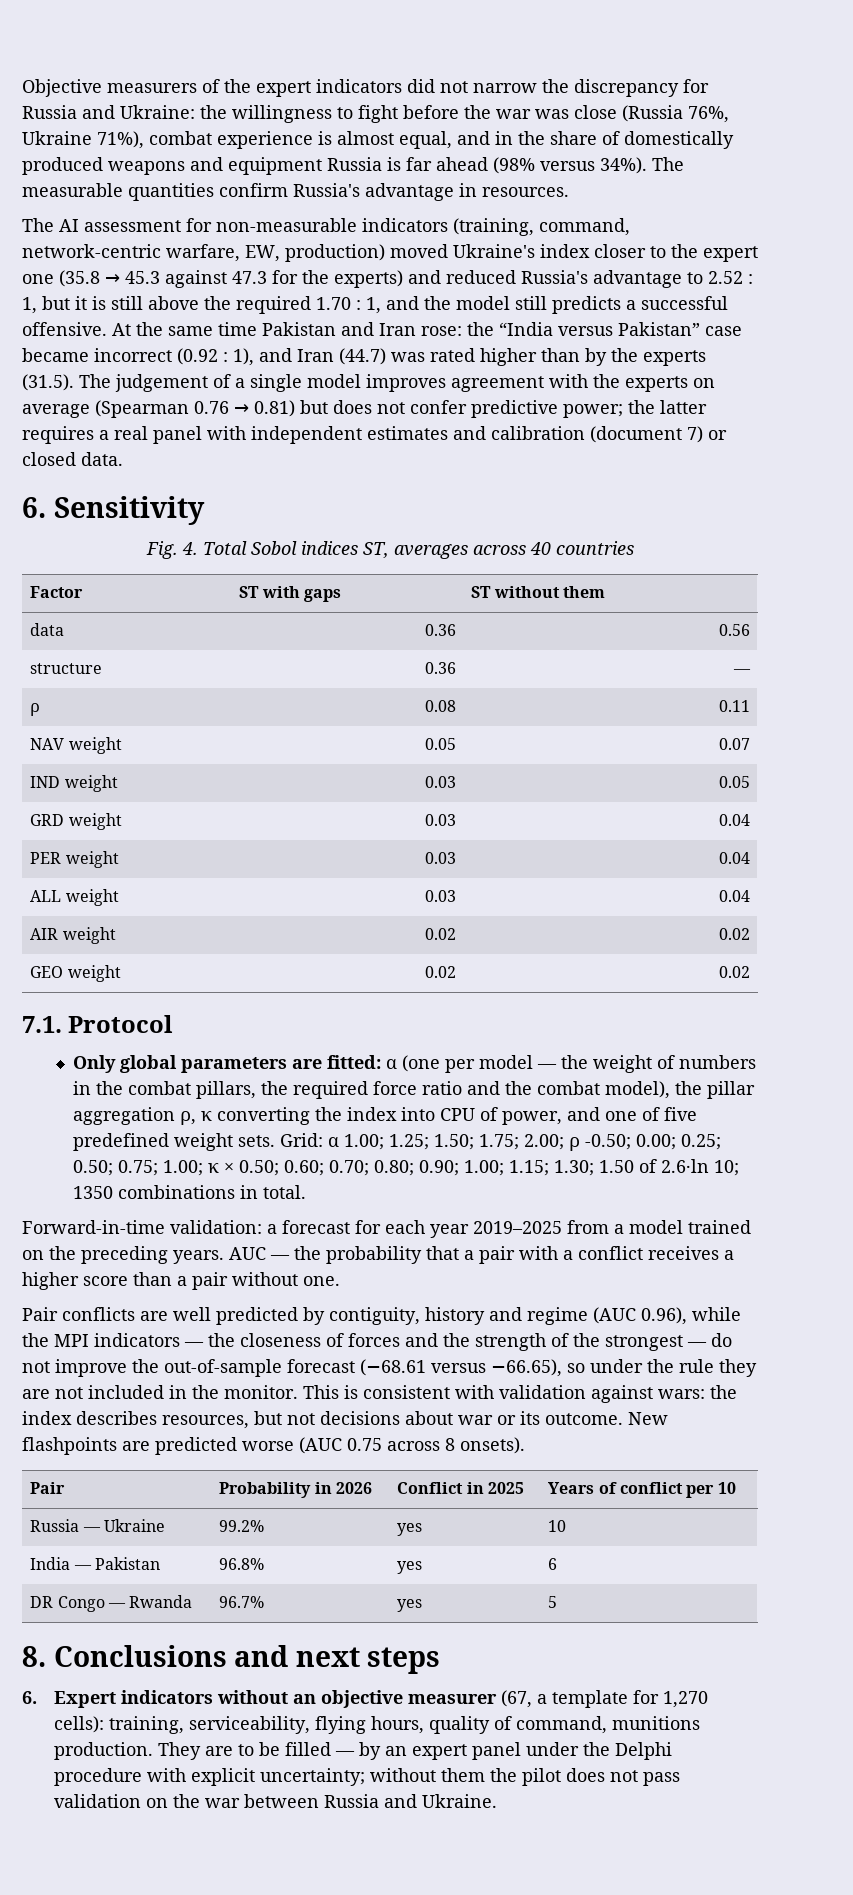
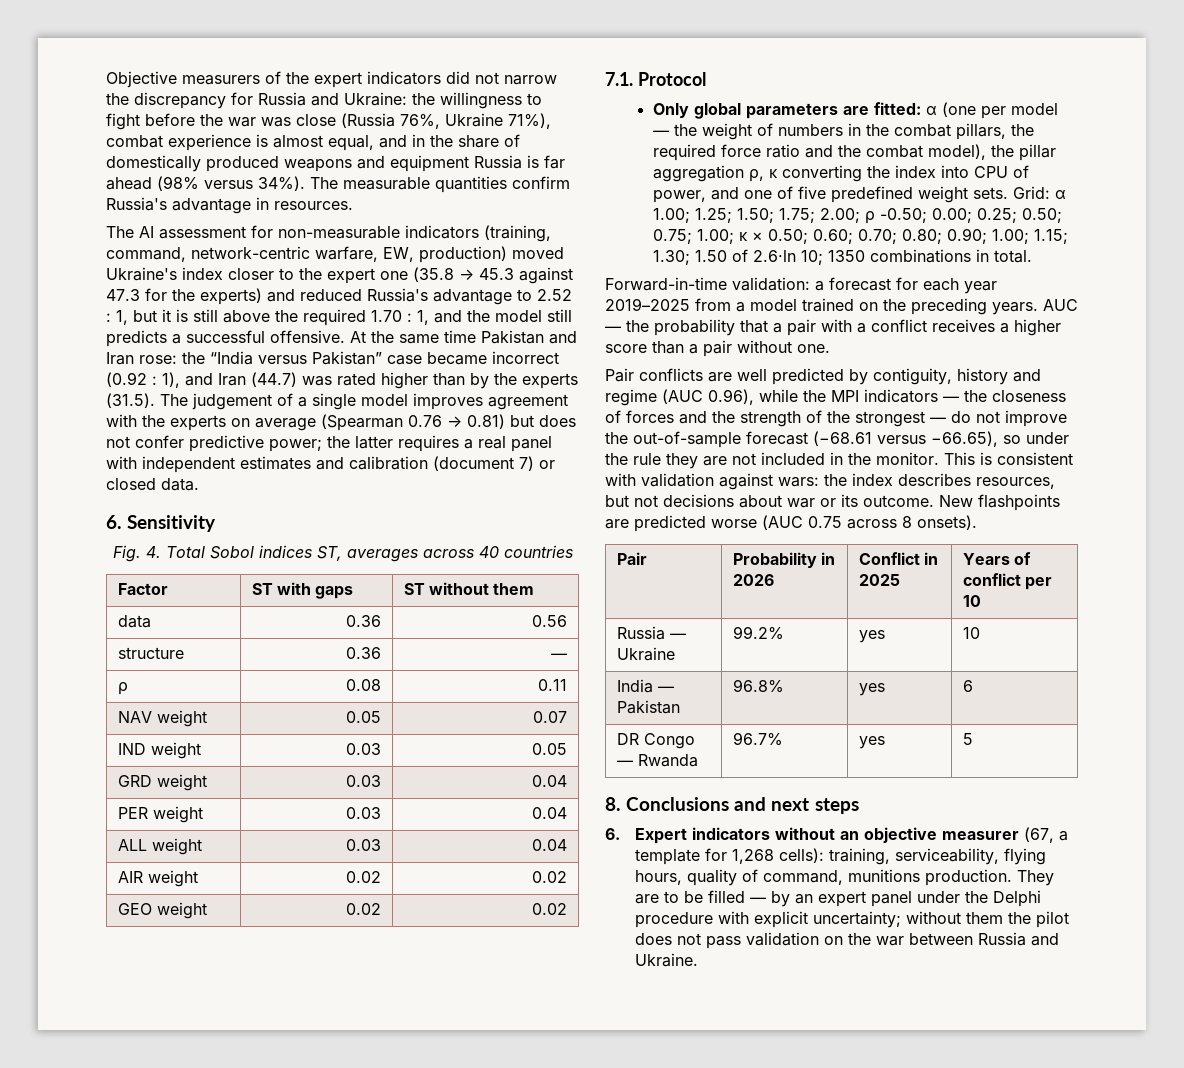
- 6. Expert indicators without an objective measurer (67, a template for 1,270 cells): training, serviceability, flying hours, quality of command, munitions production.
+ 6. Expert indicators without an objective measurer (67, a template for 1,268 cells): training, serviceability, flying hours, quality of command, munitions production.

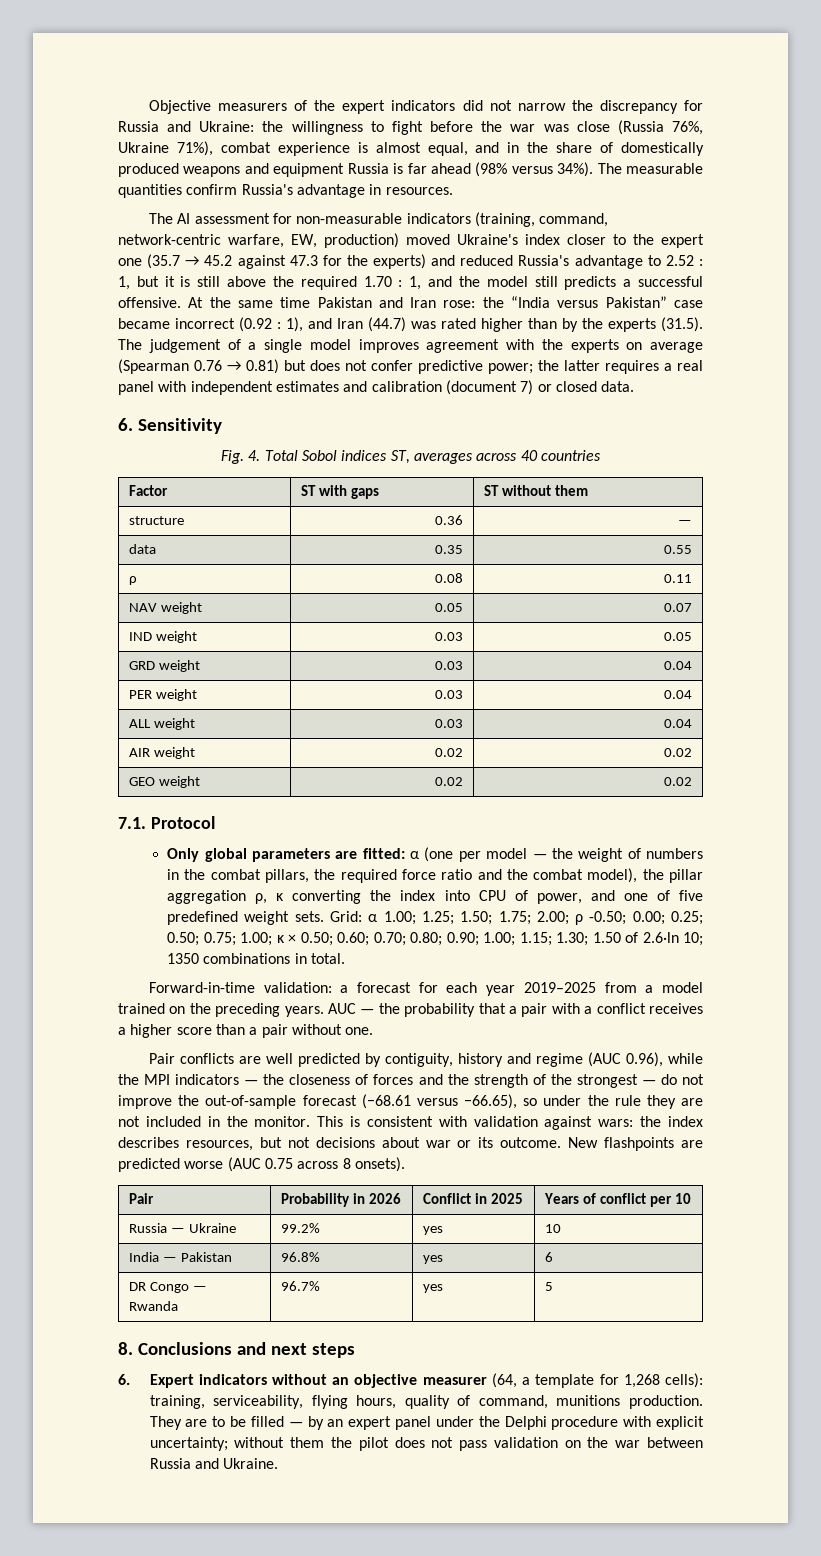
- The AI assessment for non-measurable indicators (training, command, network-centric warfare, EW, production) moved Ukraine's index closer to the expert one (35.8 → 45.3 against 47.3 for the experts) and reduced Russia's advantage to 2.52 : 1, but it is still above the required 1.70 : 1, and the model still predicts a successful offensive.
+ The AI assessment for non-measurable indicators (training, command, network-centric warfare, EW, production) moved Ukraine's index closer to the expert one (35.7 → 45.2 against 47.3 for the experts) and reduced Russia's advantage to 2.52 : 1, but it is still above the required 1.70 : 1, and the model still predicts a successful offensive.
- data | 0.36 | 0.56
+ data | 0.35 | 0.55
- 6. Expert indicators without an objective measurer (67, a template for 1,268 cells): training, serviceability, flying hours, quality of command, munitions production.
+ 6. Expert indicators without an objective measurer (64, a template for 1,268 cells): training, serviceability, flying hours, quality of command, munitions production.

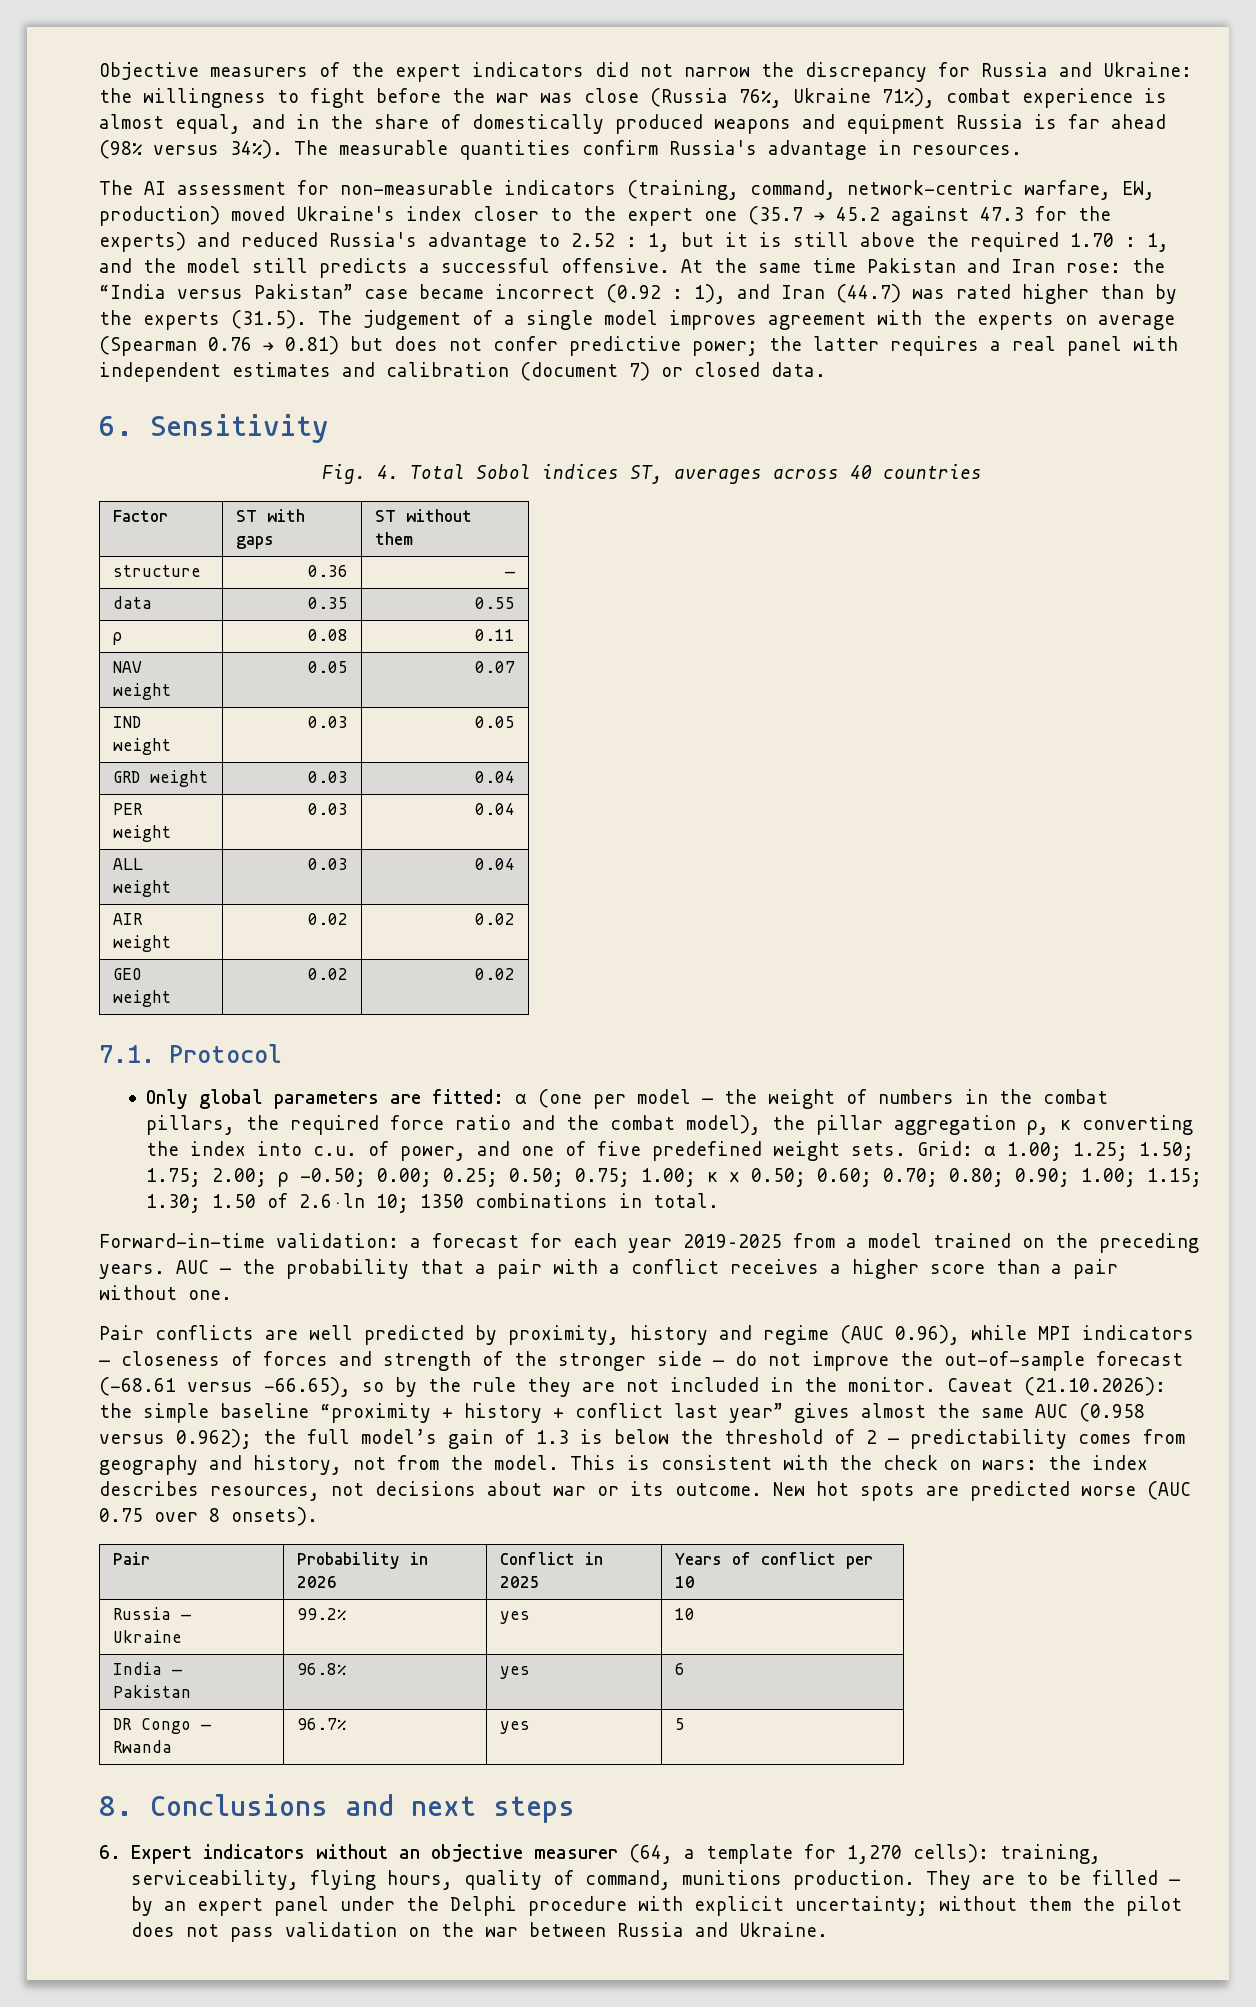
- Only global parameters are fitted: α (one per model — the weight of numbers in the combat pillars, the required force ratio and the combat model), the pillar aggregation ρ, κ converting the index into CPU of power, and one of five predefined weight sets.
+ Only global parameters are fitted: α (one per model — the weight of numbers in the combat pillars, the required force ratio and the combat model), the pillar aggregation ρ, κ converting the index into c.u. of power, and one of five predefined weight sets.
- Pair conflicts are well predicted by contiguity, history and regime (AUC 0.96), while the MPI indicators — the closeness of forces and the strength of the strongest — do not improve the out-of-sample forecast (−68.61 versus −66.65), so under the rule they are not included in the monitor.
+ Pair conflicts are well predicted by proximity, history and regime (AUC 0.96), while MPI indicators — closeness of forces and strength of the stronger side — do not improve the out-of-sample forecast (−68.61 versus −66.65), so by the rule they are not included in the monitor.
+ Caveat (21.10.2026): the simple baseline “proximity + history + conflict last year” gives almost the same AUC (0.958 versus 0.962); the full model’s gain of 1.3 is below the threshold of 2 — predictability comes from geography and history, not from the model.
- This is consistent with validation against wars: the index describes resources, but not decisions about war or its outcome.
+ This is consistent with the check on wars: the index describes resources, not decisions about war or its outcome.
- New flashpoints are predicted worse (AUC 0.75 across 8 onsets).
+ New hot spots are predicted worse (AUC 0.75 over 8 onsets).
- 6. Expert indicators without an objective measurer (64, a template for 1,268 cells): training, serviceability, flying hours, quality of command, munitions production.
+ 6. Expert indicators without an objective measurer (64, a template for 1,270 cells): training, serviceability, flying hours, quality of command, munitions production.

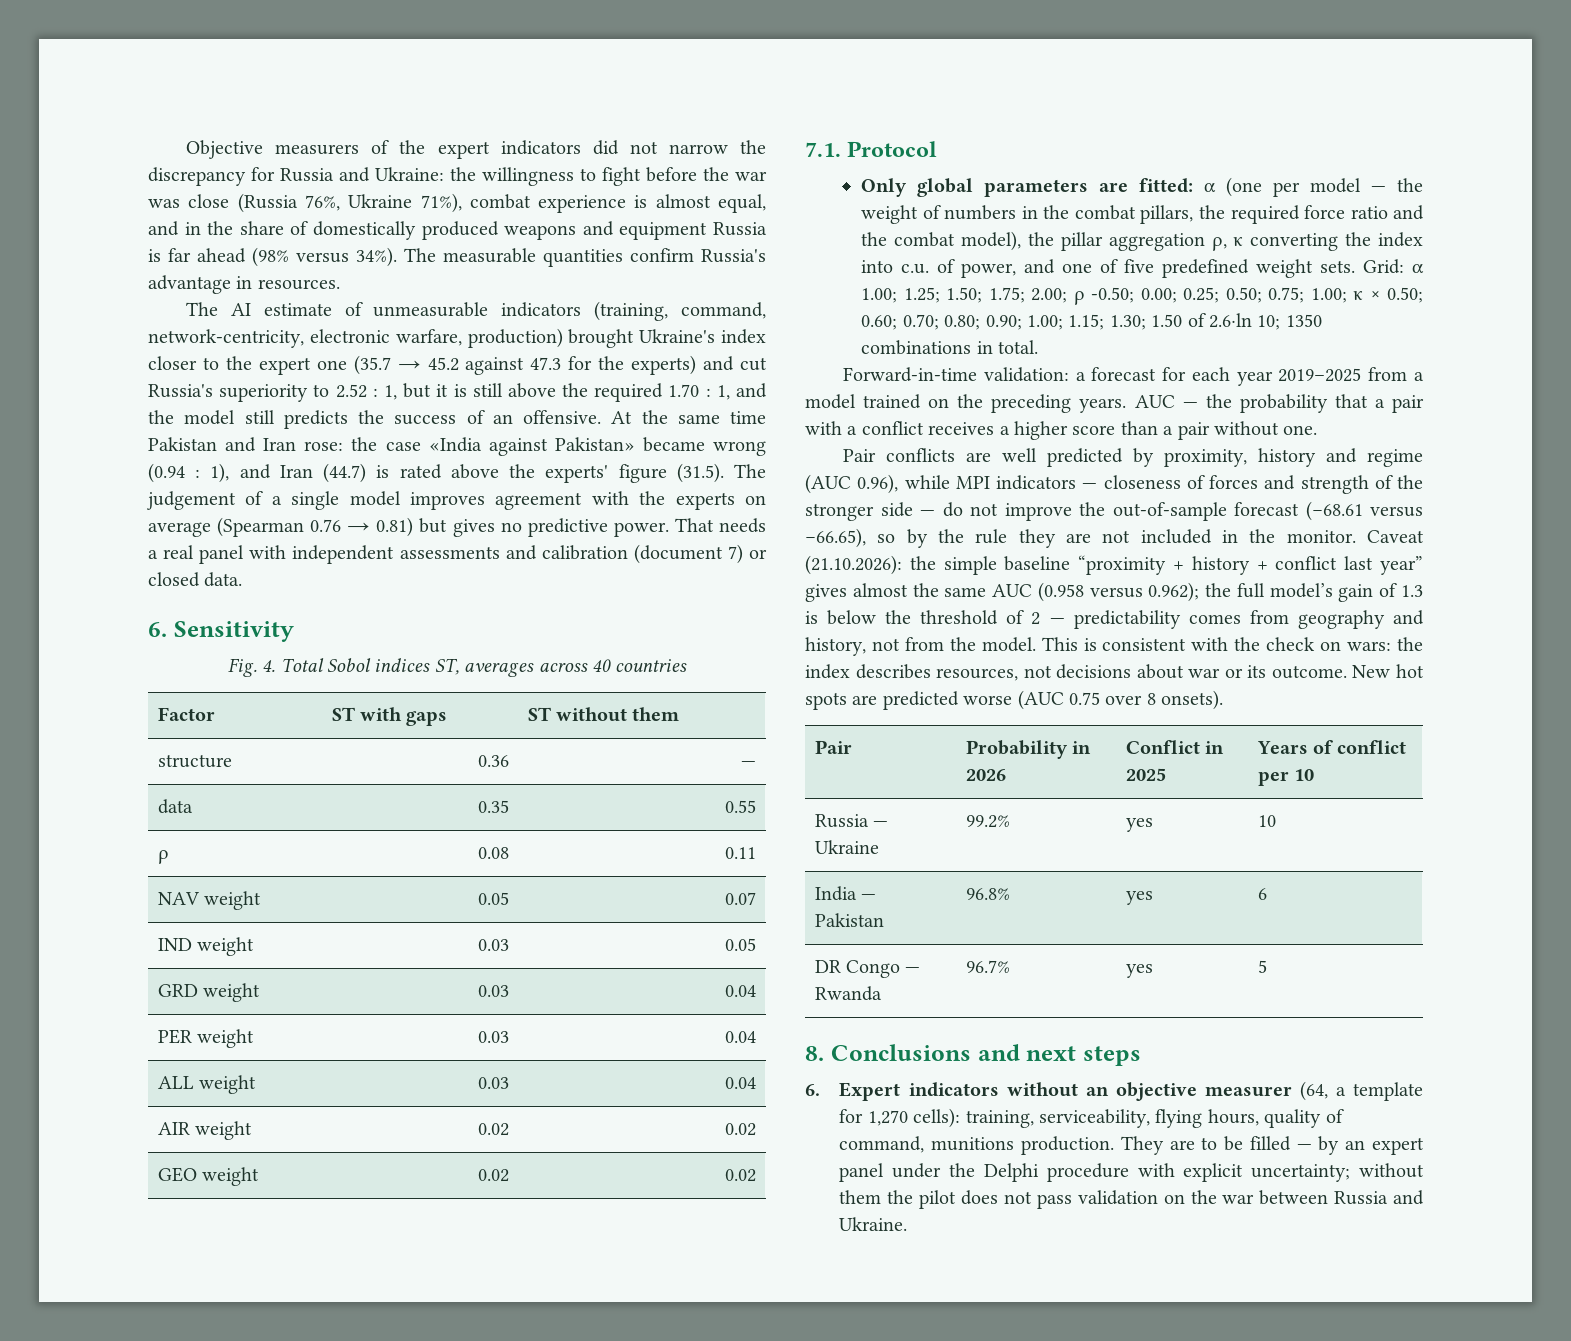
- The AI assessment for non-measurable indicators (training, command, network-centric warfare, EW, production) moved Ukraine's index closer to the expert one (35.7 → 45.2 against 47.3 for the experts) and reduced Russia's advantage to 2.52 : 1, but it is still above the required 1.70 : 1, and the model still predicts a successful offensive.
+ The AI estimate of unmeasurable indicators (training, command, network-centricity, electronic warfare, production) brought Ukraine's index closer to the expert one (35.7 → 45.2 against 47.3 for the experts) and cut Russia's superiority to 2.52 : 1, but it is still above the required 1.70 : 1, and the model still predicts the success of an offensive.
- At the same time Pakistan and Iran rose: the “India versus Pakistan” case became incorrect (0.92 : 1), and Iran (44.7) was rated higher than by the experts (31.5). The judgement of a single model improves agreement with the experts on average (Spearman 0.76 → 0.81) but does not confer predictive power; the latter requires a real panel with independent estimates and calibration (document 7) or closed data.
+ At the same time Pakistan and Iran rose: the case «India against Pakistan» became wrong (0.94 : 1), and Iran (44.7) is rated above the experts' figure (31.5). The judgement of a single model improves agreement with the experts on average (Spearman 0.76 → 0.81) but gives no predictive power. That needs a real panel with independent assessments and calibration (document 7) or closed data.

